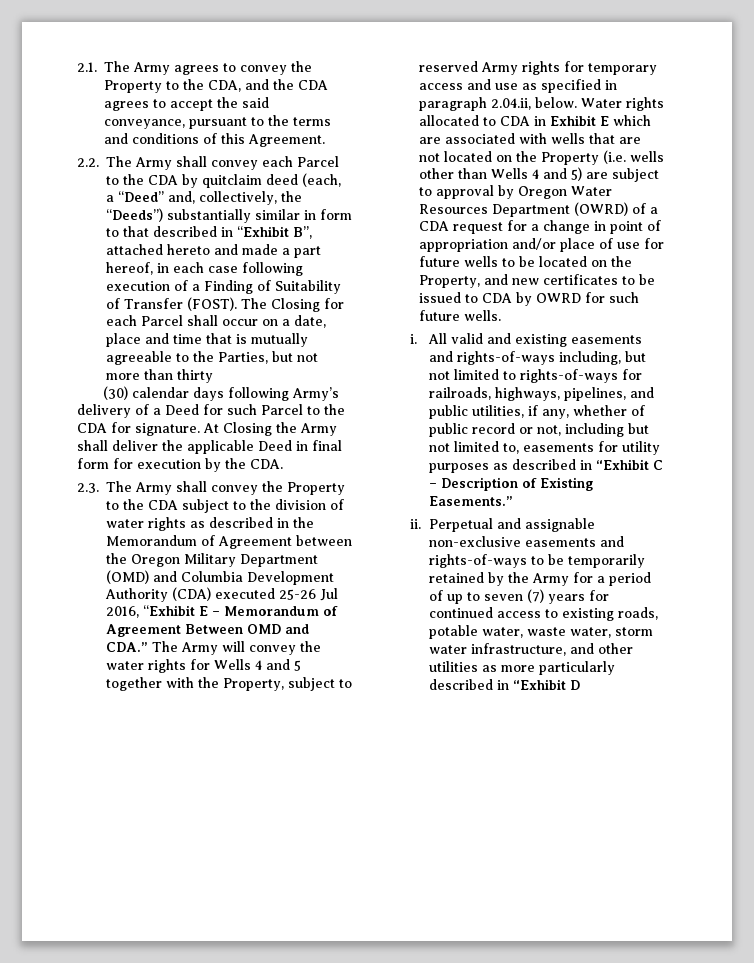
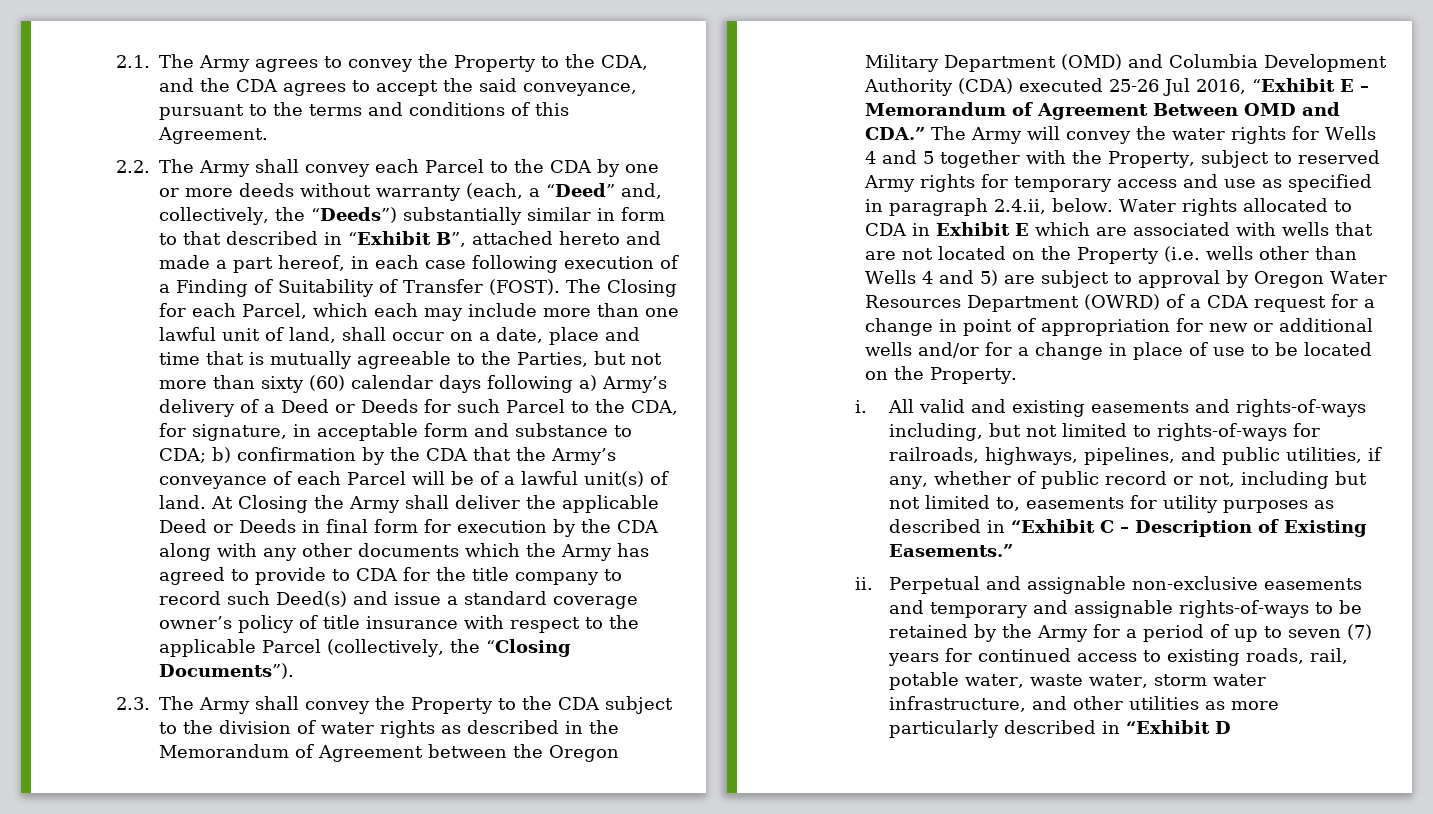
- 2.2. The Army shall convey each Parcel to the CDA by quitclaim deed (each, a “Deed” and, collectively, the “Deeds”) substantially similar in form to that described in “Exhibit B”, attached hereto and made a part hereof, in each case following execution of a Finding of Suitability of Transfer (FOST).
+ 2.2. The Army shall convey each Parcel to the CDA by one or more deeds without warranty (each, a “Deed” and, collectively, the “Deeds”) substantially similar in form to that described in “Exhibit B”, attached hereto and made a part hereof, in each case following execution of a Finding of Suitability of Transfer (FOST).
- The Closing for each Parcel shall occur on a date, place and time that is mutually agreeable to the Parties, but not more than thirty
- (30) calendar days following Army’s delivery of a Deed for such Parcel to the CDA for signature.
+ The Closing for each Parcel, which each may include more than one lawful unit of land, shall occur on a date, place and time that is mutually agreeable to the Parties, but not more than sixty (60) calendar days following a) Army’s delivery of a Deed or Deeds for such Parcel to the CDA, for signature, in acceptable form and substance to CDA; b) confirmation by the CDA that the Army’s conveyance of each Parcel will be of a lawful unit(s) of land.
- At Closing the Army shall deliver the applicable Deed in final form for execution by the CDA.
+ At Closing the Army shall deliver the applicable Deed or Deeds in final form for execution by the CDA along with any other documents which the Army has agreed to provide to CDA for the title company to record such Deed(s) and issue a standard coverage owner’s policy of title insurance with respect to the applicable Parcel (collectively, the “Closing Documents”).
- 2.3. The Army shall convey the Property to the CDA subject to the division of water rights as described in the Memorandum of Agreement between the Oregon Military Department (OMD) and Columbia Development Authority (CDA) executed 25-26 Jul 2016, “Exhibit E – Memorandum of Agreement Between OMD and CDA.” The Army will convey the water rights for Wells 4 and 5 together with the Property, subject to reserved Army rights for temporary access and use as specified in paragraph 2.04.ii, below.
+ 2.3. The Army shall convey the Property to the CDA subject to the division of water rights as described in the Memorandum of Agreement between the Oregon Military Department (OMD) and Columbia Development Authority (CDA) executed 25-26 Jul 2016, “Exhibit E – Memorandum of Agreement Between OMD and CDA.” The Army will convey the water rights for Wells 4 and 5 together with the Property, subject to reserved Army rights for temporary access and use as specified in paragraph 2.4.ii, below.
- Water rights allocated to CDA in Exhibit E which are associated with wells that are not located on the Property (i.e. wells other than Wells 4 and 5) are subject to approval by Oregon Water Resources Department (OWRD) of a CDA request for a change in point of appropriation and/or place of use for future wells to be located on the Property, and new certificates to be issued to CDA by OWRD for such future wells.
+ Water rights allocated to CDA in Exhibit E which are associated with wells that are not located on the Property (i.e. wells other than Wells 4 and 5) are subject to approval by Oregon Water Resources Department (OWRD) of a CDA request for a change in point of appropriation for new or additional wells and/or for a change in place of use to be located on the Property.
- Perpetual and assignable non-exclusive easements and rights-of-ways to be temporarily retained by the Army for a period of up to seven (7) years for continued access to existing roads, potable water, waste water, storm water infrastructure, and other utilities as more particularly described in “Exhibit D
+ Perpetual and assignable non-exclusive easements and temporary and assignable rights-of-ways to be retained by the Army for a period of up to seven (7) years for continued access to existing roads, rail, potable water, waste water, storm water infrastructure, and other utilities as more particularly described in “Exhibit D

